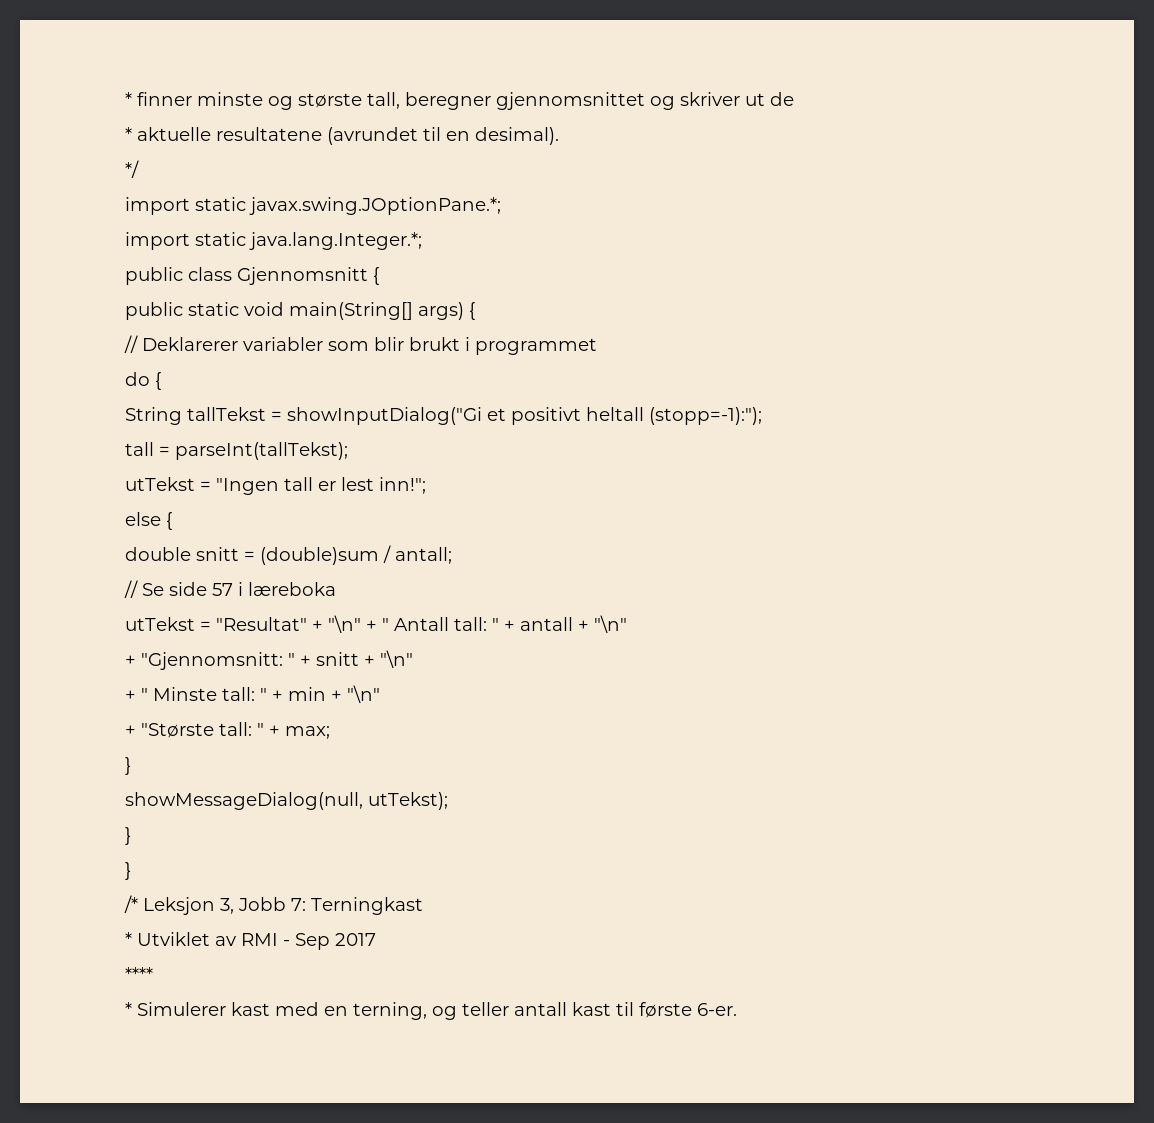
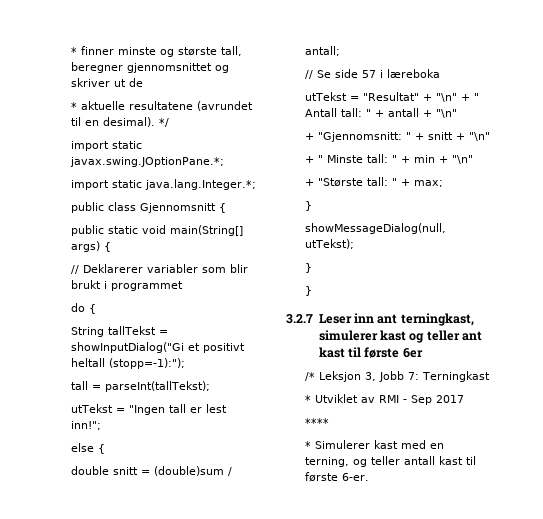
- * aktuelle resultatene (avrundet til en desimal).
- */
+ * aktuelle resultatene (avrundet til en desimal). */
+ 3.2.7 Leser inn ant terningkast, simulerer kast og teller ant kast til første 6er

